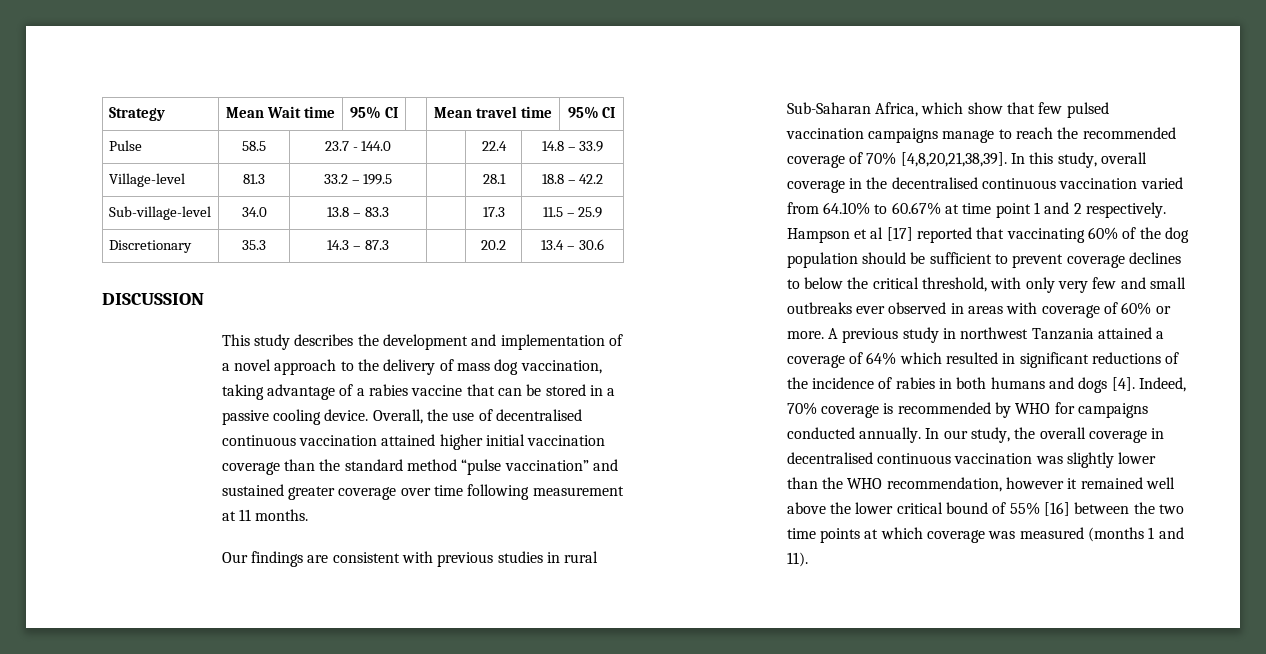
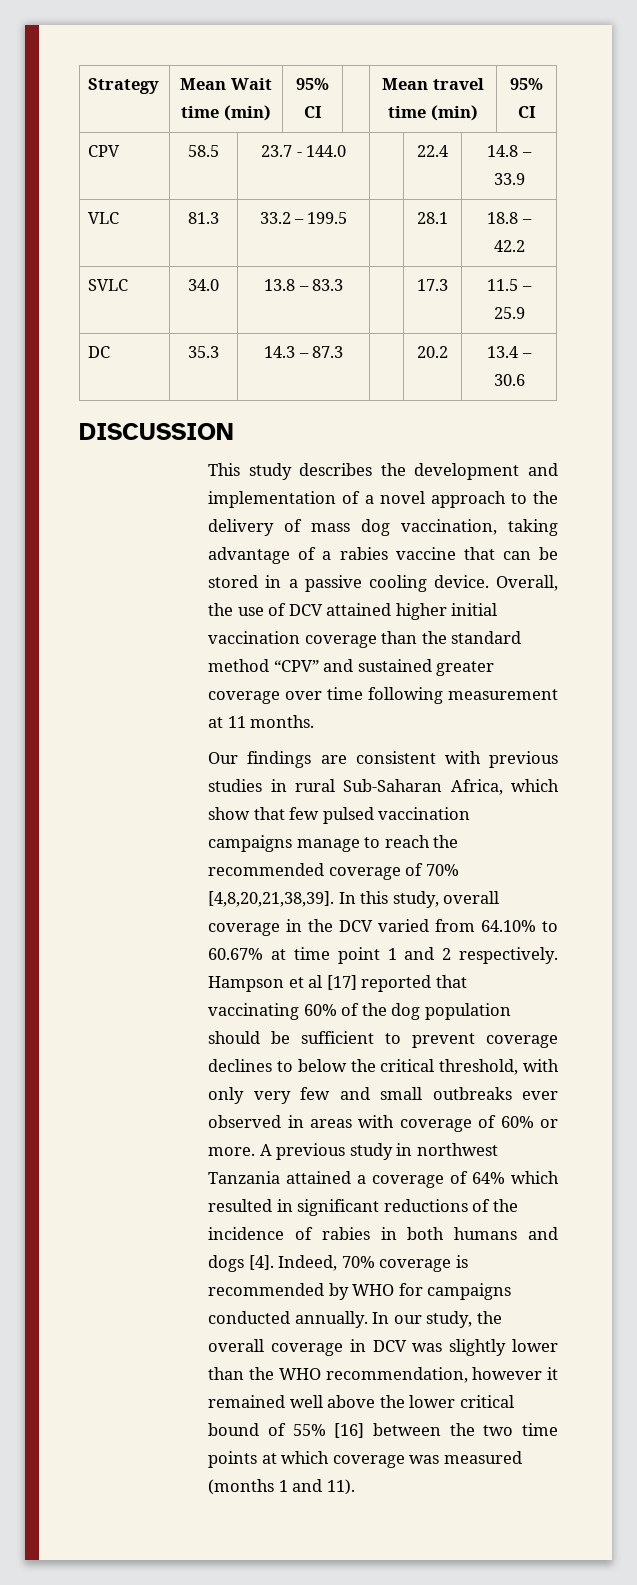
- Strategy | Mean Wait time | 95% CI | | Mean travel time | 95% CI
+ Strategy | Mean Wait time (min) | 95% CI | | Mean travel time (min) | 95% CI
- Pulse | 58.5 | 23.7 - 144.0 | | 22.4 | 14.8 – 33.9
+ CPV | 58.5 | 23.7 - 144.0 | | 22.4 | 14.8 – 33.9
- Village-level | 81.3 | 33.2 – 199.5 | | 28.1 | 18.8 – 42.2
+ VLC | 81.3 | 33.2 – 199.5 | | 28.1 | 18.8 – 42.2
- Sub-village-level | 34.0 | 13.8 – 83.3 | | 17.3 | 11.5 – 25.9
+ SVLC | 34.0 | 13.8 – 83.3 | | 17.3 | 11.5 – 25.9
- Discretionary | 35.3 | 14.3 – 87.3 | | 20.2 | 13.4 – 30.6
+ DC | 35.3 | 14.3 – 87.3 | | 20.2 | 13.4 – 30.6
- Overall, the use of decentralised continuous vaccination attained higher initial vaccination coverage than the standard method “pulse vaccination” and sustained greater coverage over time following measurement at 11 months.
+ Overall, the use of DCV attained higher initial vaccination coverage than the standard method “CPV” and sustained greater coverage over time following measurement at 11 months.
- In this study, overall coverage in the decentralised continuous vaccination varied from 64.10% to 60.67% at time point 1 and 2 respectively.
+ In this study, overall coverage in the DCV varied from 64.10% to 60.67% at time point 1 and 2 respectively.
- In our study, the overall coverage in decentralised continuous vaccination was slightly lower than the WHO recommendation, however it remained well above the lower critical bound of 55% [16] between the two time points at which coverage was measured (months 1 and 11).
+ In our study, the overall coverage in DCV was slightly lower than the WHO recommendation, however it remained well above the lower critical bound of 55% [16] between the two time points at which coverage was measured (months 1 and 11).

